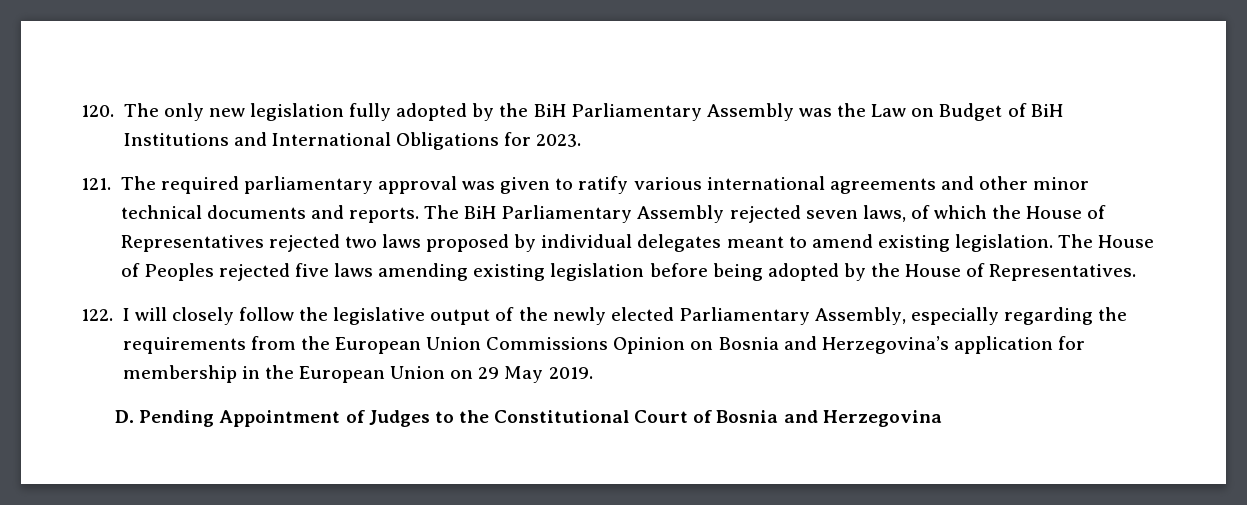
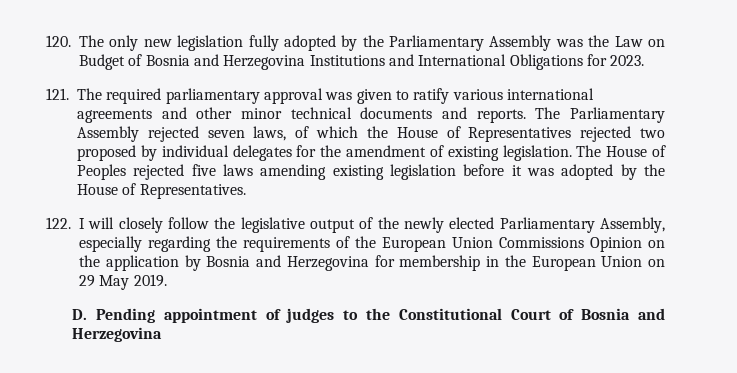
- 120. The only new legislation fully adopted by the BiH Parliamentary Assembly was the Law on Budget of BiH Institutions and International Obligations for 2023.
+ 120. The only new legislation fully adopted by the Parliamentary Assembly was the Law on Budget of Bosnia and Herzegovina Institutions and International Obligations for 2023.
- The BiH Parliamentary Assembly rejected seven laws, of which the House of Representatives rejected two laws proposed by individual delegates meant to amend existing legislation.
+ The Parliamentary Assembly rejected seven laws, of which the House of Representatives rejected two proposed by individual delegates for the amendment of existing legislation.
- The House of Peoples rejected five laws amending existing legislation before being adopted by the House of Representatives.
+ The House of Peoples rejected five laws amending existing legislation before it was adopted by the House of Representatives.
- 122. I will closely follow the legislative output of the newly elected Parliamentary Assembly, especially regarding the requirements from the European Union Commissions Opinion on Bosnia and Herzegovina’s application for membership in the European Union on 29 May 2019.
+ 122. I will closely follow the legislative output of the newly elected Parliamentary Assembly, especially regarding the requirements of the European Union Commissions Opinion on the application by Bosnia and Herzegovina for membership in the European Union on 29 May 2019.
- D. Pending Appointment of Judges to the Constitutional Court of Bosnia and Herzegovina
+ D. Pending appointment of judges to the Constitutional Court of Bosnia and Herzegovina

